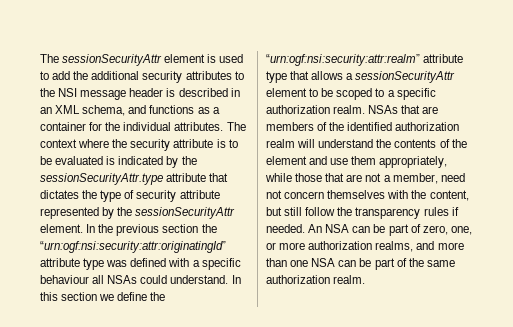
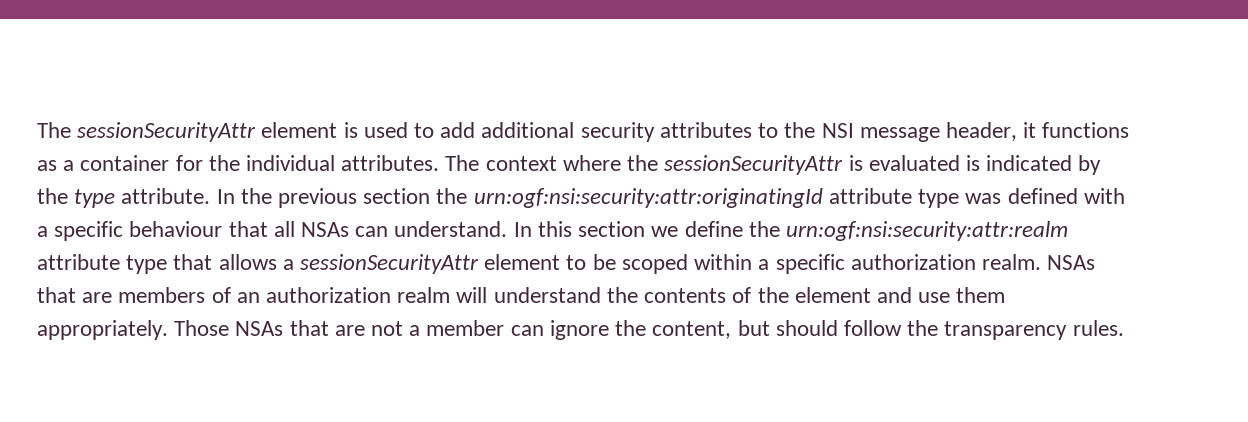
- The sessionSecurityAttr element is used to add the additional security attributes to the NSI message header is described in an XML schema, and functions as a container for the individual attributes.
+ The sessionSecurityAttr element is used to add additional security attributes to the NSI message header, it functions as a container for the individual attributes.
- The context where the security attribute is to be evaluated is indicated by the sessionSecurityAttr.type attribute that dictates the type of security attribute represented by the sessionSecurityAttr element.
+ The context where the sessionSecurityAttr is evaluated is indicated by the type attribute.
- In the previous section the “urn:ogf:nsi:security:attr:originatingId” attribute type was defined with a specific behaviour all NSAs could understand.
+ In the previous section the urn:ogf:nsi:security:attr:originatingId attribute type was defined with a specific behaviour that all NSAs can understand.
- In this section we define the “urn:ogf:nsi:security:attr:realm” attribute type that allows a sessionSecurityAttr element to be scoped to a specific authorization realm.
+ In this section we define the urn:ogf:nsi:security:attr:realm attribute type that allows a sessionSecurityAttr element to be scoped within a specific authorization realm.
- NSAs that are members of the identified authorization realm will understand the contents of the element and use them appropriately, while those that are not a member, need not concern themselves with the content, but still follow the transparency rules if needed. An NSA can be part of zero, one, or more authorization realms, and more than one NSA can be part of the same authorization realm.
+ NSAs that are members of an authorization realm will understand the contents of the element and use them appropriately. Those NSAs that are not a member can ignore the content, but should follow the transparency rules.

